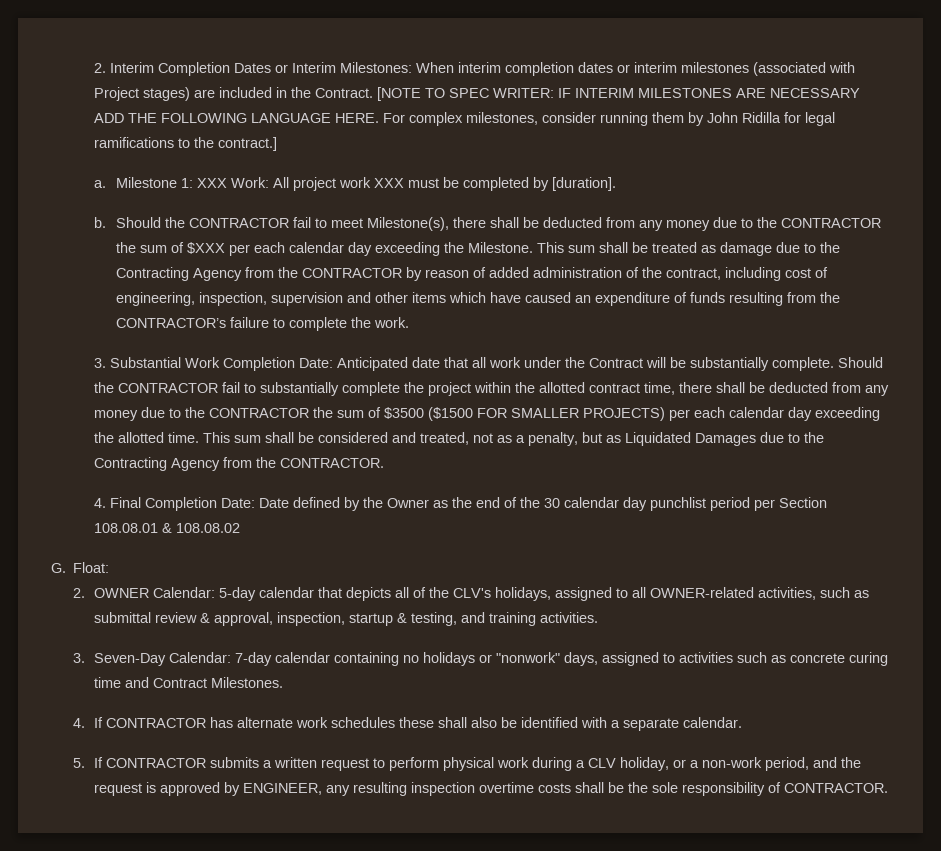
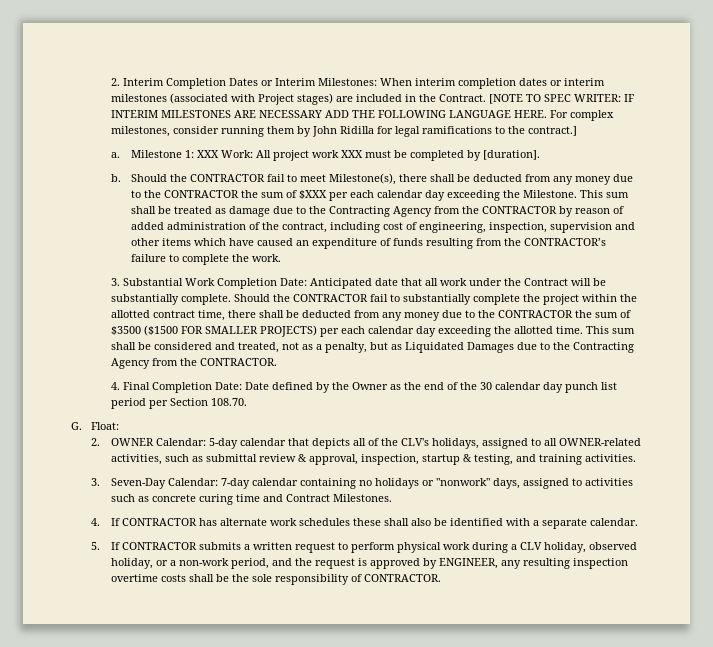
- 4. Final Completion Date: Date defined by the Owner as the end of the 30 calendar day punchlist period per Section 108.08.01 & 108.08.02
+ 4. Final Completion Date: Date defined by the Owner as the end of the 30 calendar day punch list period per Section 108.70.
- 5. If CONTRACTOR submits a written request to perform physical work during a CLV holiday, or a non-work period, and the request is approved by ENGINEER, any resulting inspection overtime costs shall be the sole responsibility of CONTRACTOR.
+ 5. If CONTRACTOR submits a written request to perform physical work during a CLV holiday, observed holiday, or a non-work period, and the request is approved by ENGINEER, any resulting inspection overtime costs shall be the sole responsibility of CONTRACTOR.

